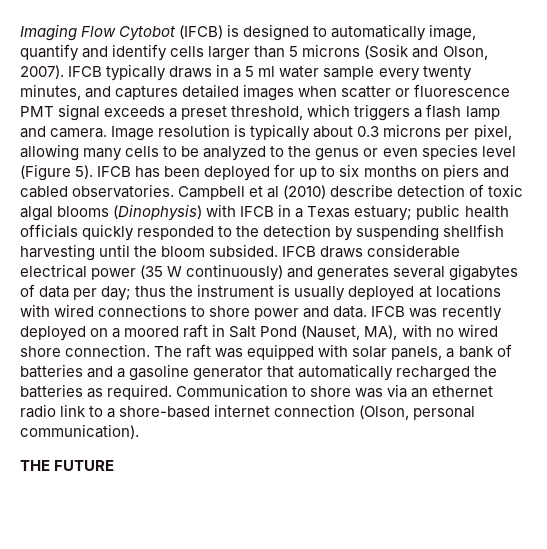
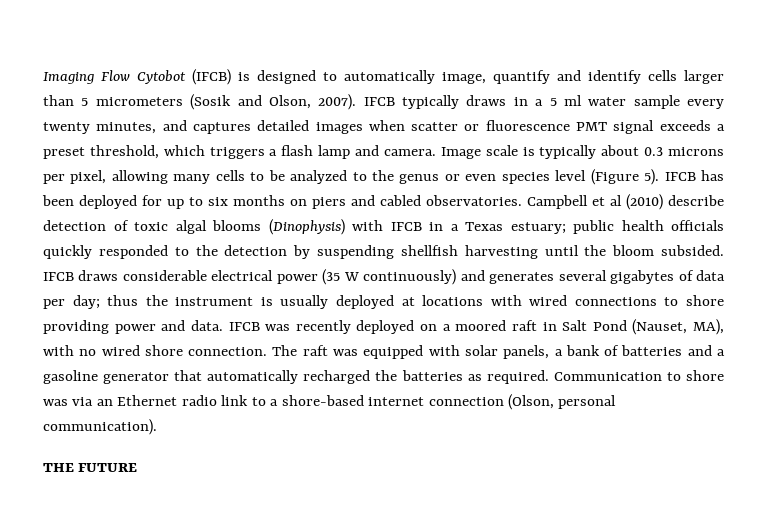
- Imaging Flow Cytobot (IFCB) is designed to automatically image, quantify and identify cells larger than 5 microns (Sosik and Olson, 2007).
+ Imaging Flow Cytobot (IFCB) is designed to automatically image, quantify and identify cells larger than 5 micrometers (Sosik and Olson, 2007).
- Image resolution is typically about 0.3 microns per pixel, allowing many cells to be analyzed to the genus or even species level (Figure 5).
+ Image scale is typically about 0.3 microns per pixel, allowing many cells to be analyzed to the genus or even species level (Figure 5).
- IFCB draws considerable electrical power (35 W continuously) and generates several gigabytes of data per day; thus the instrument is usually deployed at locations with wired connections to shore power and data.
+ IFCB draws considerable electrical power (35 W continuously) and generates several gigabytes of data per day; thus the instrument is usually deployed at locations with wired connections to shore providing power and data.
- Communication to shore was via an ethernet radio link to a shore-based internet connection (Olson, personal communication).
+ Communication to shore was via an Ethernet radio link to a shore-based internet connection (Olson, personal communication).

